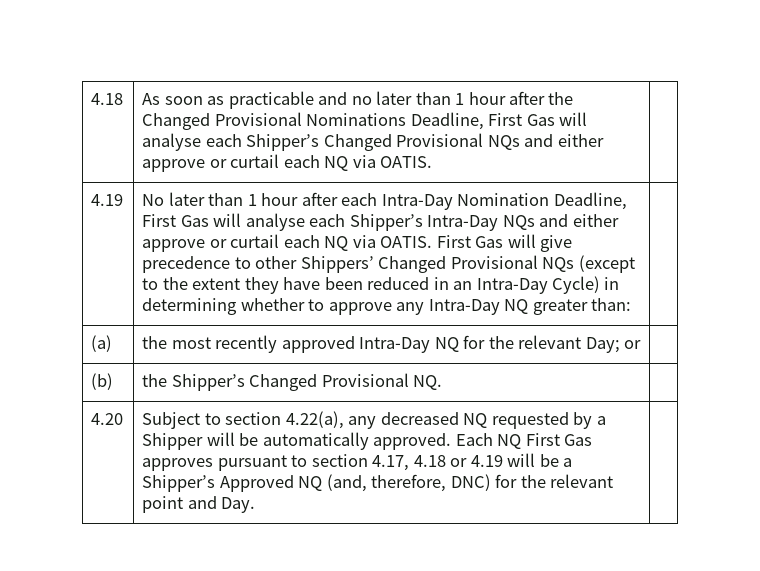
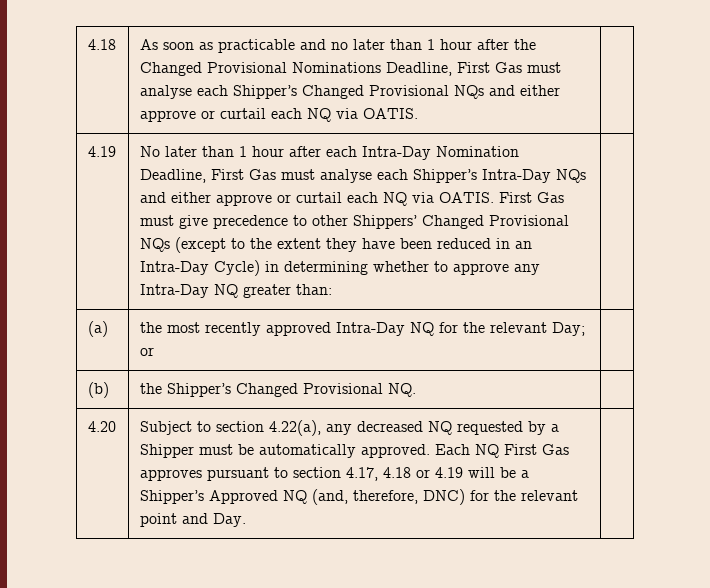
- 4.18 | As soon as practicable and no later than 1 hour after the Changed Provisional Nominations Deadline, First Gas will analyse each Shipper’s Changed Provisional NQs and either approve or curtail each NQ via OATIS. |
+ 4.18 | As soon as practicable and no later than 1 hour after the Changed Provisional Nominations Deadline, First Gas must analyse each Shipper’s Changed Provisional NQs and either approve or curtail each NQ via OATIS. |
- No later than 1 hour after each Intra-Day Nomination Deadline, First Gas will analyse each Shipper’s Intra-Day NQs and either approve or curtail each NQ via OATIS.
+ No later than 1 hour after each Intra-Day Nomination Deadline, First Gas must analyse each Shipper’s Intra-Day NQs and either approve or curtail each NQ via OATIS.
- First Gas will give precedence to other Shippers’ Changed Provisional NQs (except to the extent they have been reduced in an Intra-Day Cycle) in determining whether to approve any Intra-Day NQ greater than:
+ First Gas must give precedence to other Shippers’ Changed Provisional NQs (except to the extent they have been reduced in an Intra-Day Cycle) in determining whether to approve any Intra-Day NQ greater than:
- Subject to section 4.22(a), any decreased NQ requested by a Shipper will be automatically approved.
+ Subject to section 4.22(a), any decreased NQ requested by a Shipper must be automatically approved.

